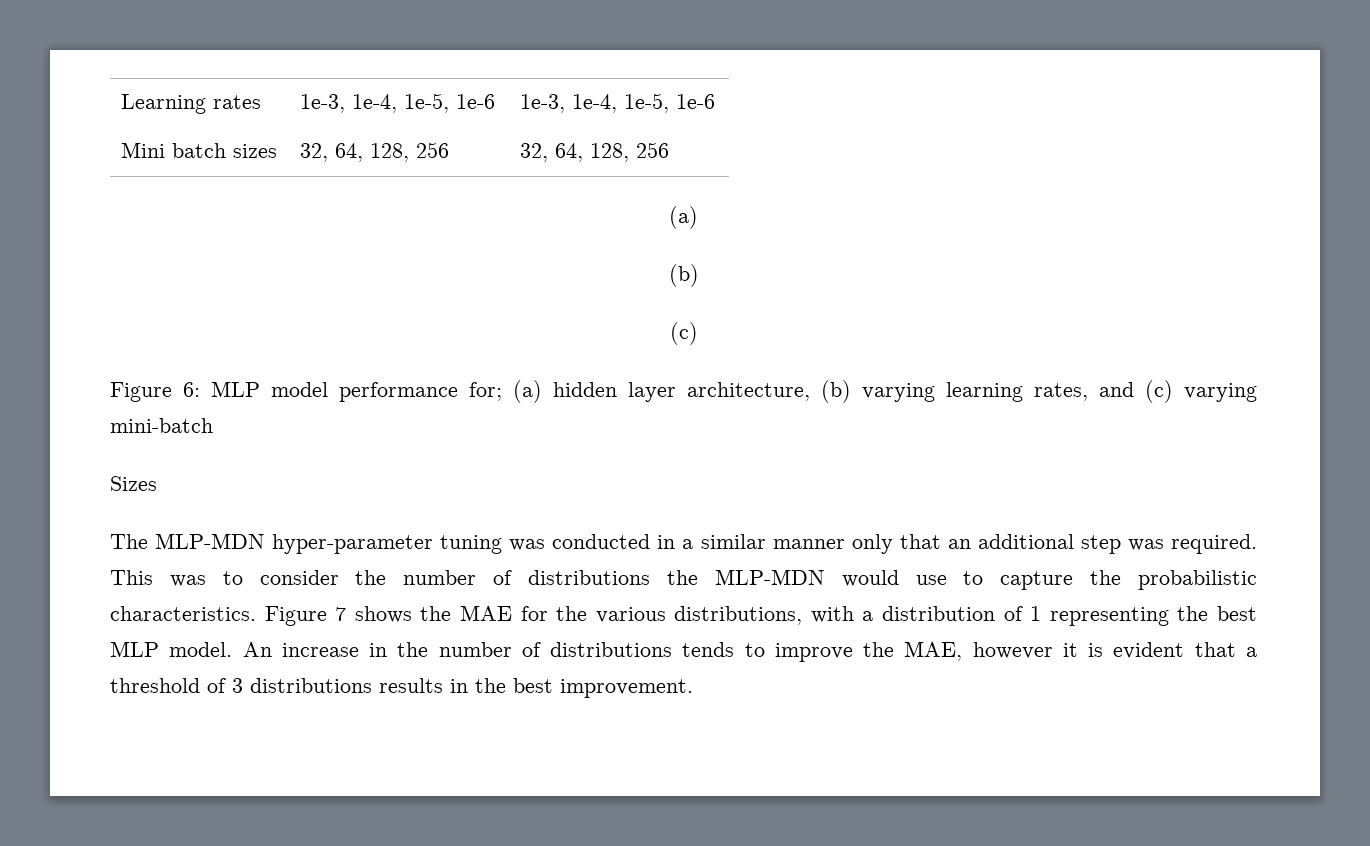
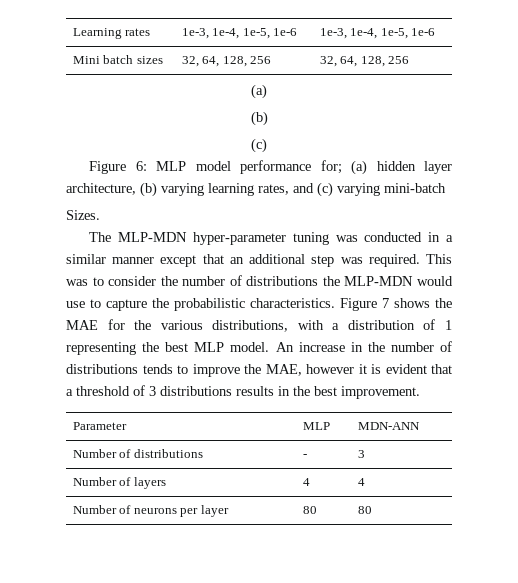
- Sizes
+ Sizes.
- The MLP-MDN hyper-parameter tuning was conducted in a similar manner only that an additional step was required.
+ The MLP-MDN hyper-parameter tuning was conducted in a similar manner except that an additional step was required.
+ Parameter | MLP | MDN-ANN
+ Number of distributions | - | 3
+ Number of layers | 4 | 4
+ Number of neurons per layer | 80 | 80

